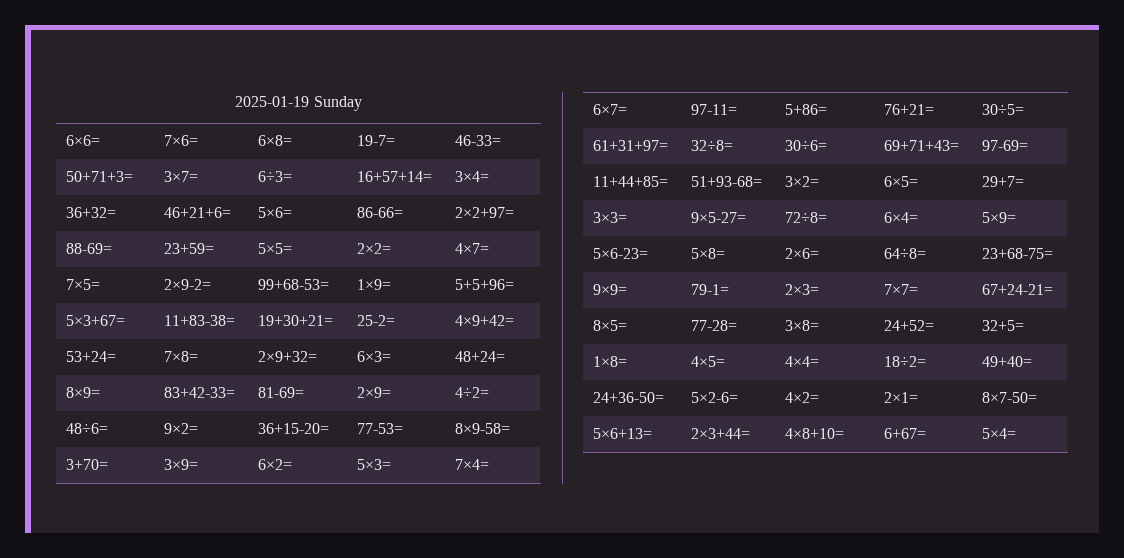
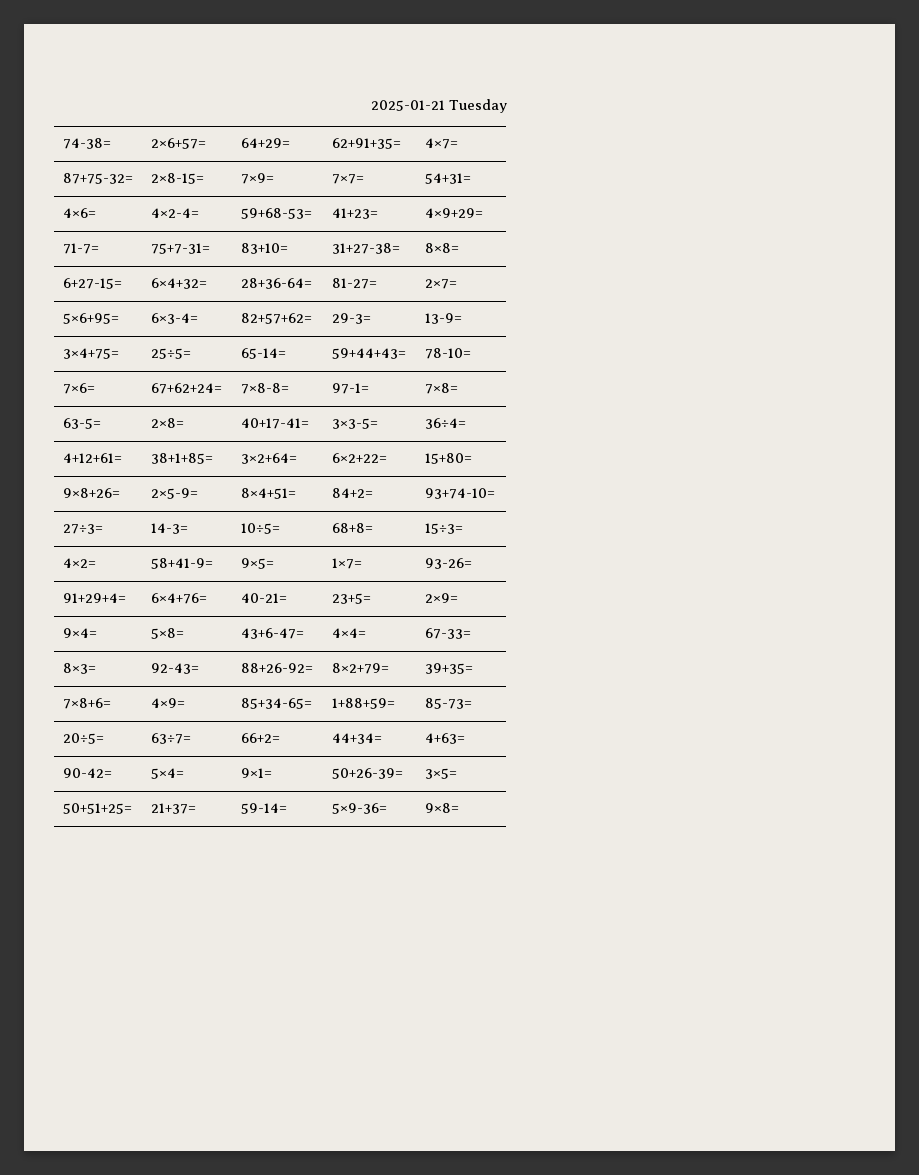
- 2025-01-19 Sunday
- 6×6= | 7×6= | 6×8= | 19-7= | 46-33=
- 50+71+3= | 3×7= | 6÷3= | 16+57+14= | 3×4=
- 36+32= | 46+21+6= | 5×6= | 86-66= | 2×2+97=
- 88-69= | 23+59= | 5×5= | 2×2= | 4×7=
- 7×5= | 2×9-2= | 99+68-53= | 1×9= | 5+5+96=
- 5×3+67= | 11+83-38= | 19+30+21= | 25-2= | 4×9+42=
- 53+24= | 7×8= | 2×9+32= | 6×3= | 48+24=
- 8×9= | 83+42-33= | 81-69= | 2×9= | 4÷2=
- 48÷6= | 9×2= | 36+15-20= | 77-53= | 8×9-58=
- 3+70= | 3×9= | 6×2= | 5×3= | 7×4=
- 6×7= | 97-11= | 5+86= | 76+21= | 30÷5=
- 61+31+97= | 32÷8= | 30÷6= | 69+71+43= | 97-69=
- 11+44+85= | 51+93-68= | 3×2= | 6×5= | 29+7=
- 3×3= | 9×5-27= | 72÷8= | 6×4= | 5×9=
- 5×6-23= | 5×8= | 2×6= | 64÷8= | 23+68-75=
- 9×9= | 79-1= | 2×3= | 7×7= | 67+24-21=
- 8×5= | 77-28= | 3×8= | 24+52= | 32+5=
- 1×8= | 4×5= | 4×4= | 18÷2= | 49+40=
- 24+36-50= | 5×2-6= | 4×2= | 2×1= | 8×7-50=
- 5×6+13= | 2×3+44= | 4×8+10= | 6+67= | 5×4=
+ 2025-01-21 Tuesday
+ 74-38= | 2×6+57= | 64+29= | 62+91+35= | 4×7=
+ 87+75-32= | 2×8-15= | 7×9= | 7×7= | 54+31=
+ 4×6= | 4×2-4= | 59+68-53= | 41+23= | 4×9+29=
+ 71-7= | 75+7-31= | 83+10= | 31+27-38= | 8×8=
+ 6+27-15= | 6×4+32= | 28+36-64= | 81-27= | 2×7=
+ 5×6+95= | 6×3-4= | 82+57+62= | 29-3= | 13-9=
+ 3×4+75= | 25÷5= | 65-14= | 59+44+43= | 78-10=
+ 7×6= | 67+62+24= | 7×8-8= | 97-1= | 7×8=
+ 63-5= | 2×8= | 40+17-41= | 3×3-5= | 36÷4=
+ 4+12+61= | 38+1+85= | 3×2+64= | 6×2+22= | 15+80=
+ 9×8+26= | 2×5-9= | 8×4+51= | 84+2= | 93+74-10=
+ 27÷3= | 14-3= | 10÷5= | 68+8= | 15÷3=
+ 4×2= | 58+41-9= | 9×5= | 1×7= | 93-26=
+ 91+29+4= | 6×4+76= | 40-21= | 23+5= | 2×9=
+ 9×4= | 5×8= | 43+6-47= | 4×4= | 67-33=
+ 8×3= | 92-43= | 88+26-92= | 8×2+79= | 39+35=
+ 7×8+6= | 4×9= | 85+34-65= | 1+88+59= | 85-73=
+ 20÷5= | 63÷7= | 66+2= | 44+34= | 4+63=
+ 90-42= | 5×4= | 9×1= | 50+26-39= | 3×5=
+ 50+51+25= | 21+37= | 59-14= | 5×9-36= | 9×8=

